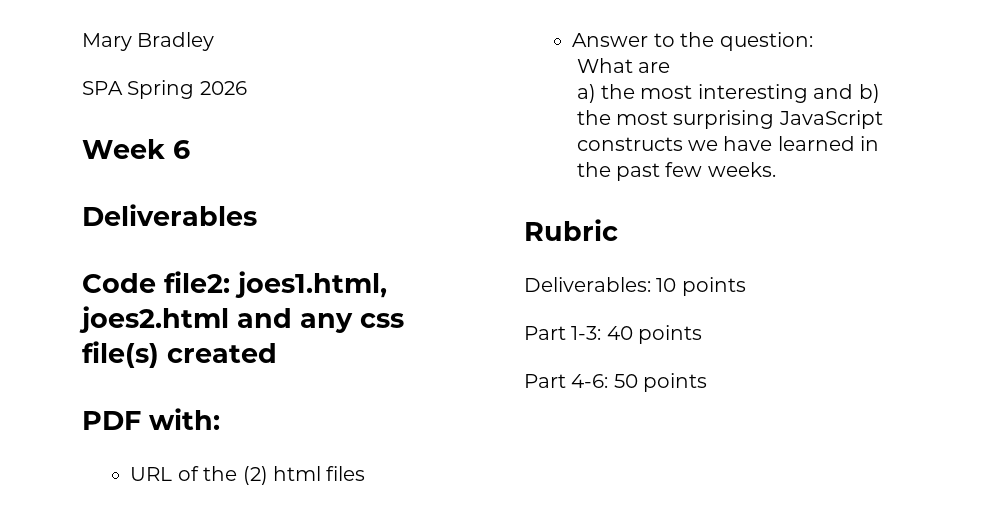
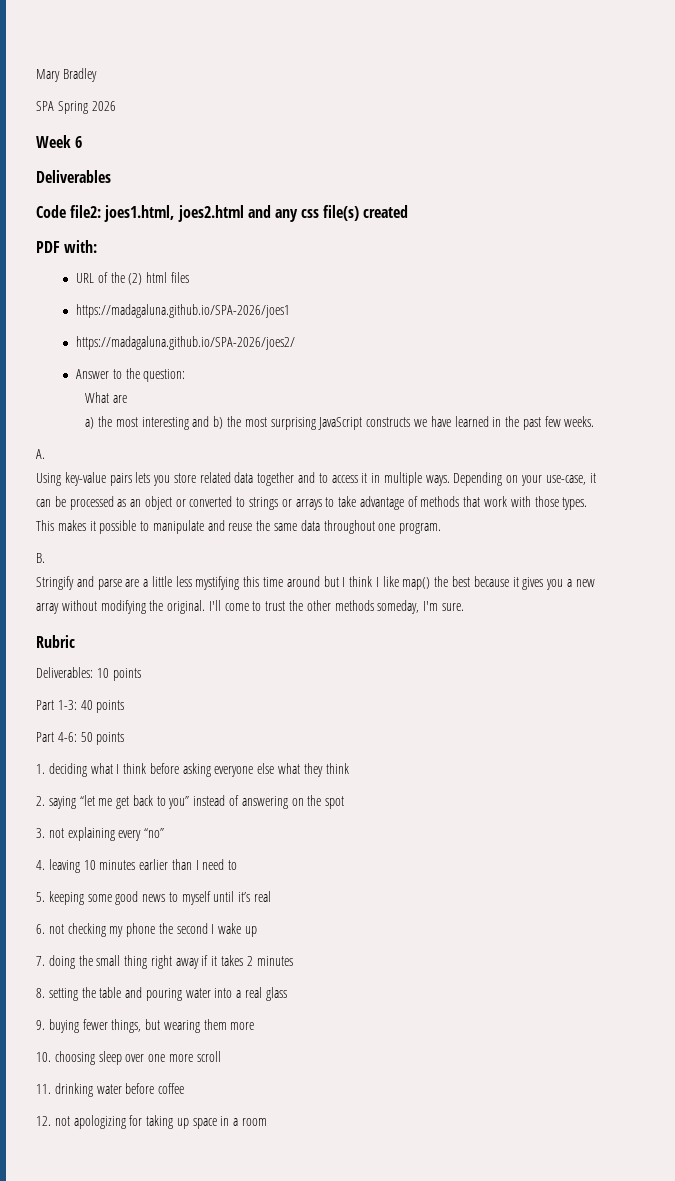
+ https://madagaluna.github.io/SPA-2026/joes1
+ https://madagaluna.github.io/SPA-2026/joes2/
+ A.
+ Using key-value pairs lets you store related data together and to access it in multiple ways. Depending on your use-case, it can be processed as an object or converted to strings or arrays to take advantage of methods that work with those types. This makes it possible to manipulate and reuse the same data throughout one program.
+ B.
+ Stringify and parse are a little less mystifying this time around but I think I like map() the best because it gives you a new array without modifying the original. I'll come to trust the other methods someday, I'm sure.
+ 1. deciding what I think before asking everyone else what they think
+ 2. saying “let me get back to you” instead of answering on the spot
+ 3. not explaining every “no”
+ 4. leaving 10 minutes earlier than I need to
+ 5. keeping some good news to myself until it’s real
+ 6. not checking my phone the second I wake up
+ 7. doing the small thing right away if it takes 2 minutes
+ 8. setting the table and pouring water into a real glass
+ 9. buying fewer things, but wearing them more
+ 10. choosing sleep over one more scroll
+ 11. drinking water before coffee
+ 12. not apologizing for taking up space in a room

